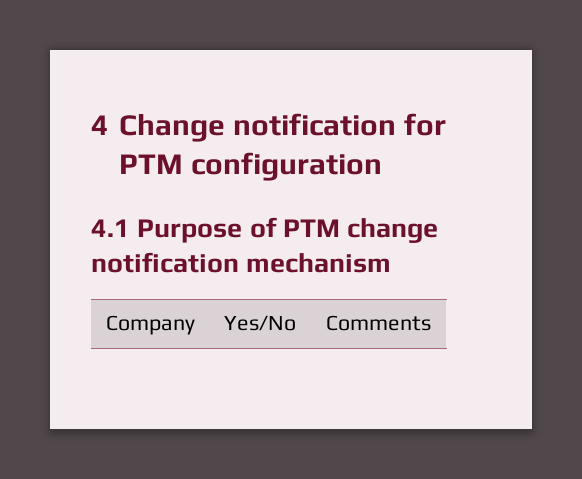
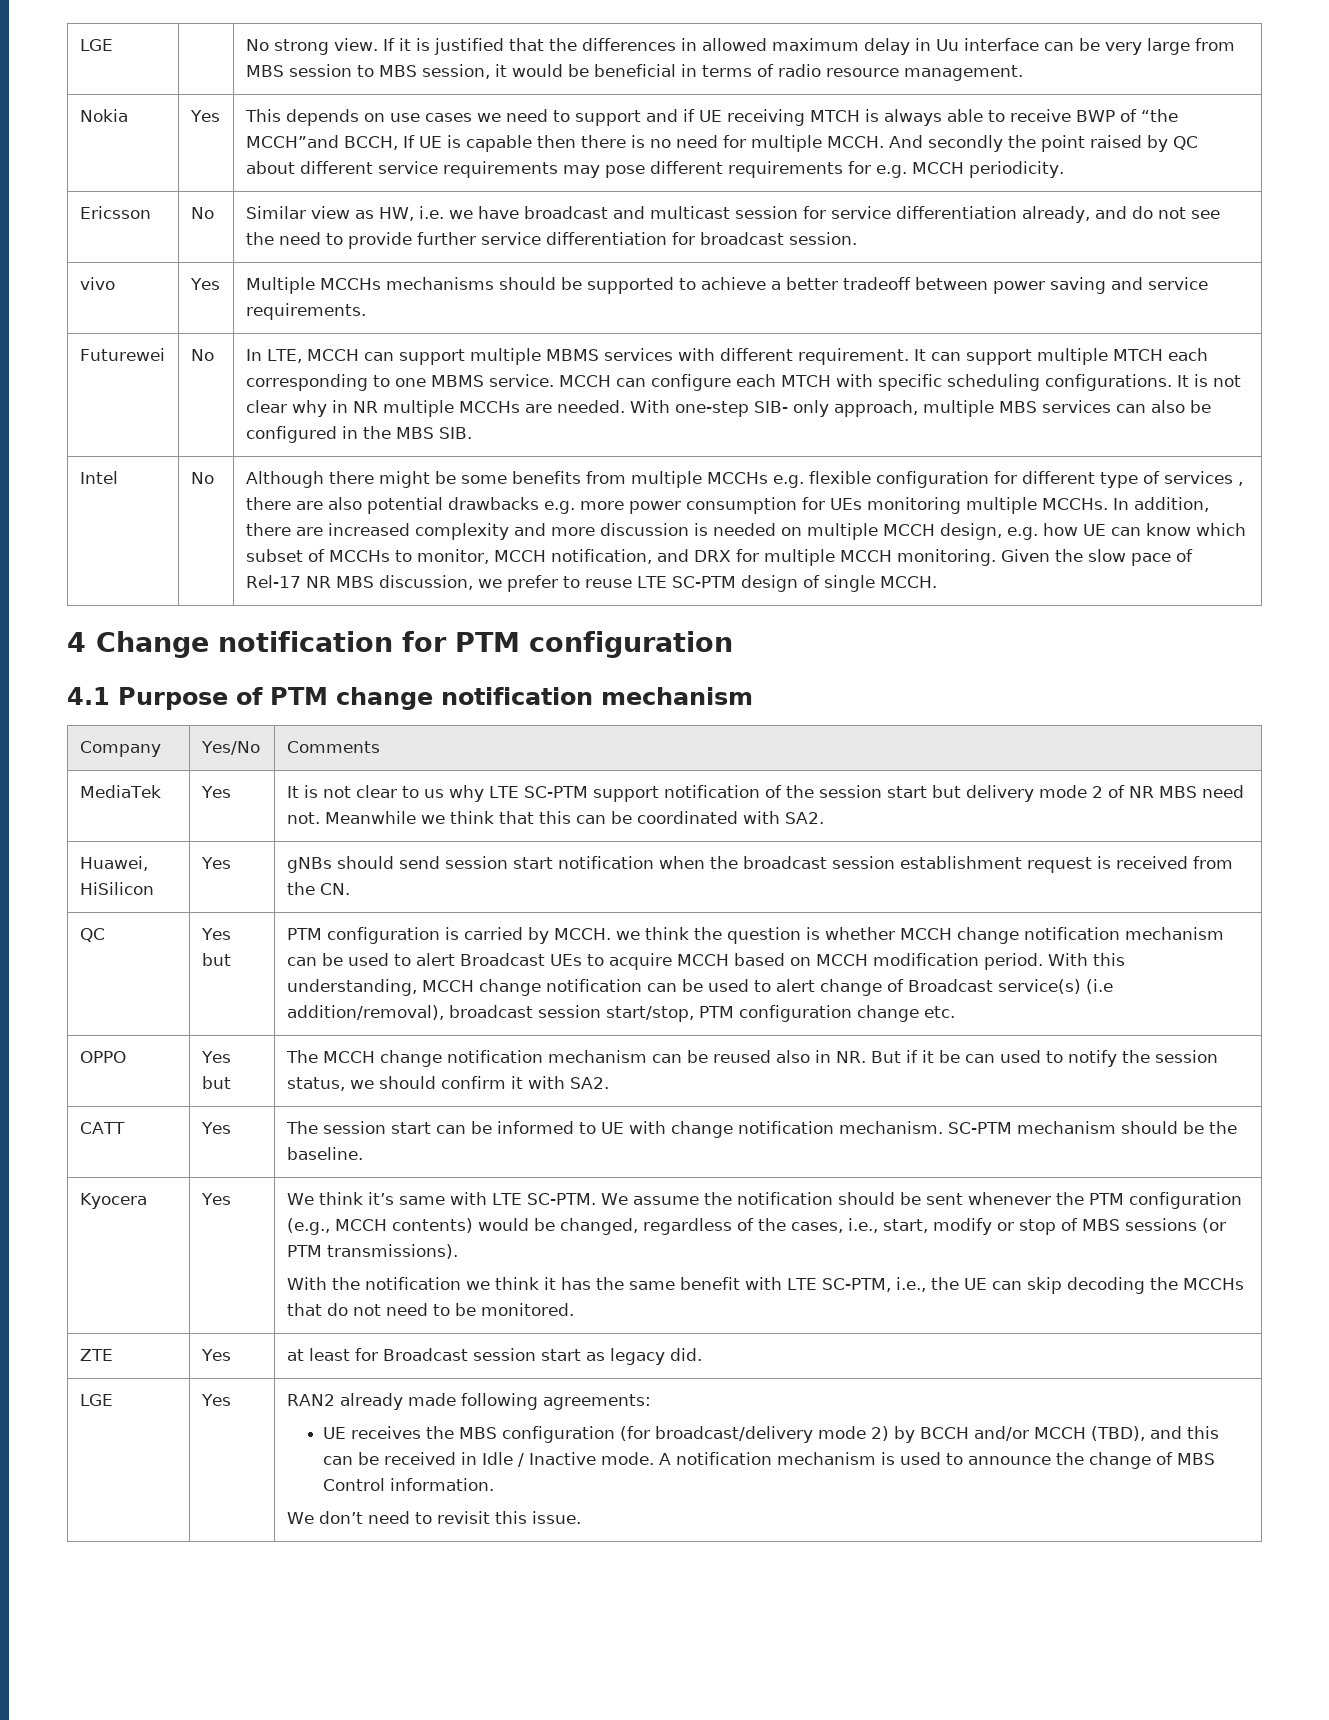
+ LGE | | No strong view. If it is justified that the differences in allowed maximum delay in Uu interface can be very large from MBS session to MBS session, it would be beneficial in terms of radio resource management.
+ Nokia | Yes | This depends on use cases we need to support and if UE receiving MTCH is always able to receive BWP of “the MCCH”and BCCH, If UE is capable then there is no need for multiple MCCH. And secondly the point raised by QC about different service requirements may pose different requirements for e.g. MCCH periodicity.
+ Ericsson | No | Similar view as HW, i.e. we have broadcast and multicast session for service differentiation already, and do not see the need to provide further service differentiation for broadcast session.
+ vivo | Yes | Multiple MCCHs mechanisms should be supported to achieve a better tradeoff between power saving and service requirements.
+ Futurewei | No | In LTE, MCCH can support multiple MBMS services with different requirement. It can support multiple MTCH each corresponding to one MBMS service. MCCH can configure each MTCH with specific scheduling configurations. It is not clear why in NR multiple MCCHs are needed. With one-step SIB- only approach, multiple MBS services can also be configured in the MBS SIB.
+ Intel | No | Although there might be some benefits from multiple MCCHs e.g. flexible configuration for different type of services , there are also potential drawbacks e.g. more power consumption for UEs monitoring multiple MCCHs. In addition, there are increased complexity and more discussion is needed on multiple MCCH design, e.g. how UE can know which subset of MCCHs to monitor, MCCH notification, and DRX for multiple MCCH monitoring. Given the slow pace of Rel-17 NR MBS discussion, we prefer to reuse LTE SC-PTM design of single MCCH.
+ MediaTek | Yes | It is not clear to us why LTE SC-PTM support notification of the session start but delivery mode 2 of NR MBS need not. Meanwhile we think that this can be coordinated with SA2.
+ Huawei, HiSilicon | Yes | gNBs should send session start notification when the broadcast session establishment request is received from the CN.
+ QC | Yes but | PTM configuration is carried by MCCH. we think the question is whether MCCH change notification mechanism can be used to alert Broadcast UEs to acquire MCCH based on MCCH modification period. With this understanding, MCCH change notification can be used to alert change of Broadcast service(s) (i.e addition/removal), broadcast session start/stop, PTM configuration change etc.
+ OPPO | Yes but | The MCCH change notification mechanism can be reused also in NR. But if it be can used to notify the session status, we should confirm it with SA2.
+ CATT | Yes | The session start can be informed to UE with change notification mechanism. SC-PTM mechanism should be the baseline.
+ Kyocera | Yes | We think it’s same with LTE SC-PTM. We assume the notification should be sent whenever the PTM configuration (e.g., MCCH contents) would be changed, regardless of the cases, i.e., start, modify or stop of MBS sessions (or PTM transmissions).
+ With the notification we think it has the same benefit with LTE SC-PTM, i.e., the UE can skip decoding the MCCHs that do not need to be monitored.
+ ZTE | Yes | at least for Broadcast session start as legacy did.
+ LGE | Yes | RAN2 already made following agreements:
+ UE receives the MBS configuration (for broadcast/delivery mode 2) by BCCH and/or MCCH (TBD), and this can be received in Idle / Inactive mode. A notification mechanism is used to announce the change of MBS Control information.
+ We don’t need to revisit this issue.

